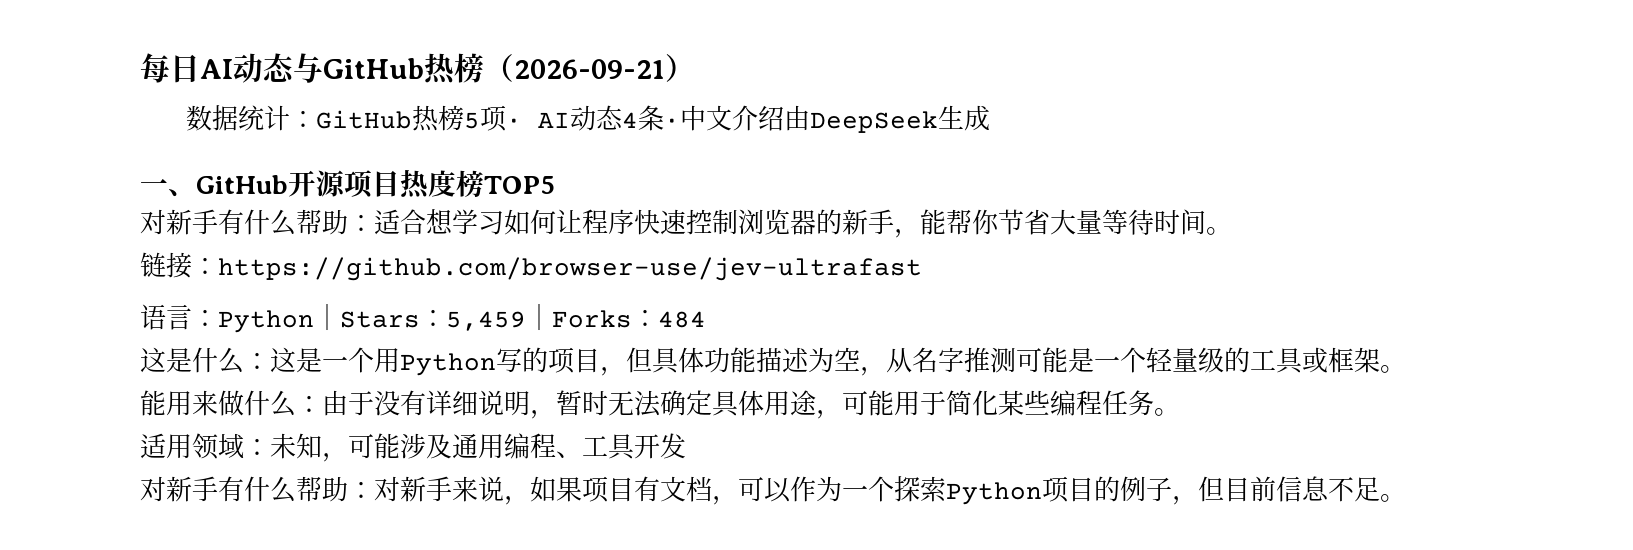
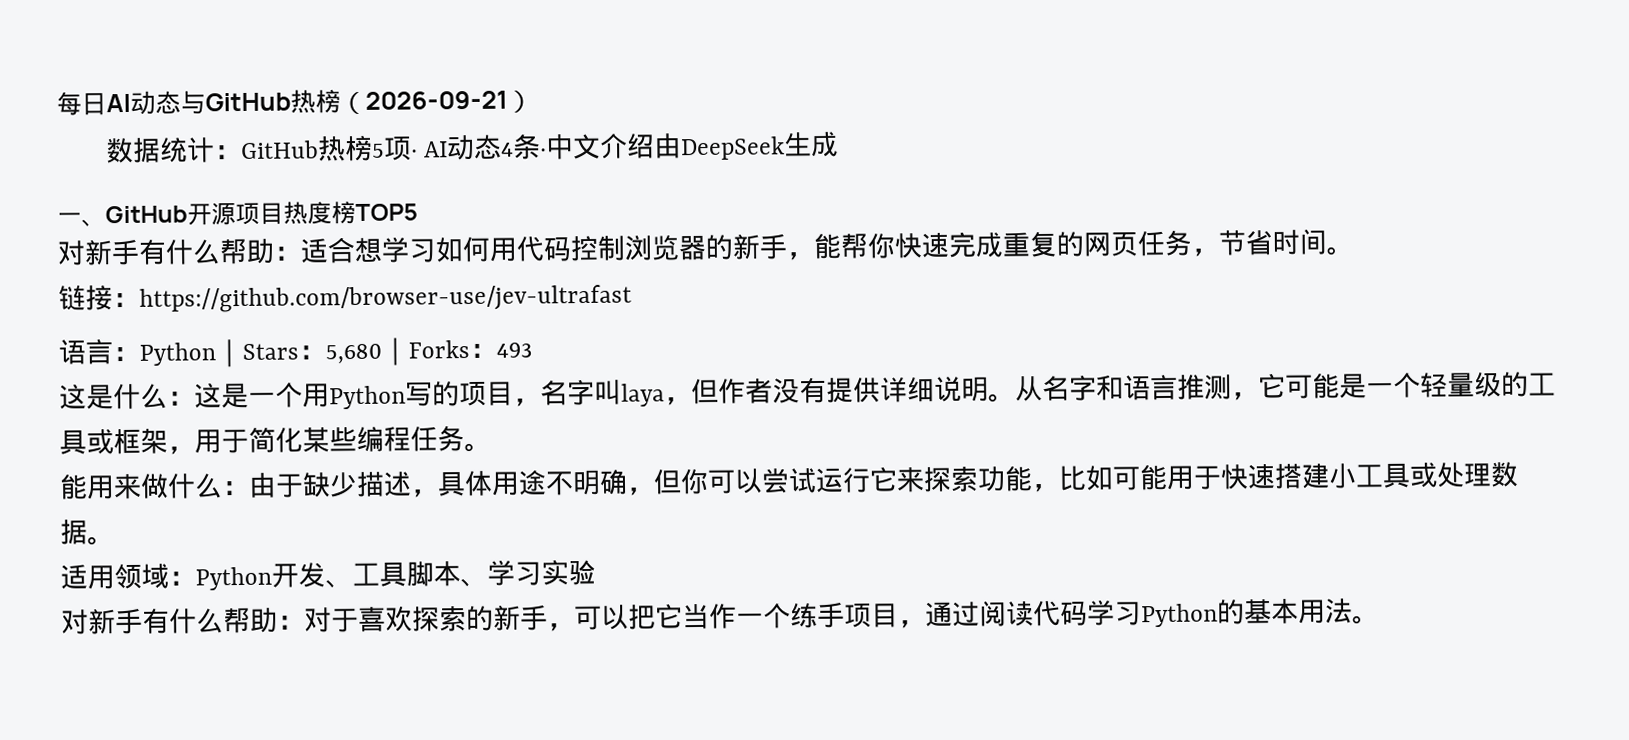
- 对新手有什么帮助：适合想学习如何让程序快速控制浏览器的新手，能帮你节省大量等待时间。
+ 对新手有什么帮助：适合想学习如何用代码控制浏览器的新手，能帮你快速完成重复的网页任务，节省时间。
- 语言：Python｜Stars：5,459｜Forks：484
+ 语言：Python｜Stars：5,680｜Forks：493
- 这是什么：这是一个用Python写的项目，但具体功能描述为空，从名字推测可能是一个轻量级的工具或框架。
- 能用来做什么：由于没有详细说明，暂时无法确定具体用途，可能用于简化某些编程任务。
+ 这是什么：这是一个用Python写的项目，名字叫laya，但作者没有提供详细说明。从名字和语言推测，它可能是一个轻量级的工具或框架，用于简化某些编程任务。
- 适用领域：未知，可能涉及通用编程、工具开发
+ 能用来做什么：由于缺少描述，具体用途不明确，但你可以尝试运行它来探索功能，比如可能用于快速搭建小工具或处理数据。
+ 适用领域：Python开发、工具脚本、学习实验
- 对新手有什么帮助：对新手来说，如果项目有文档，可以作为一个探索Python项目的例子，但目前信息不足。
+ 对新手有什么帮助：对于喜欢探索的新手，可以把它当作一个练手项目，通过阅读代码学习Python的基本用法。

